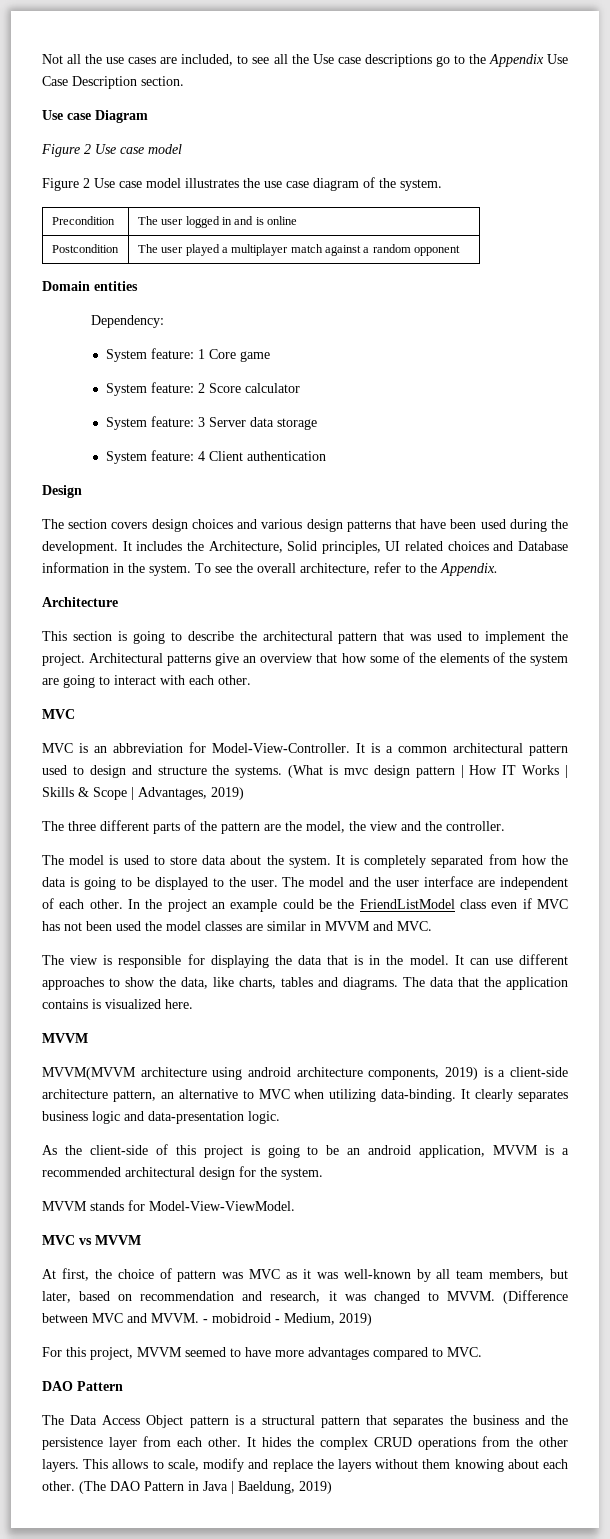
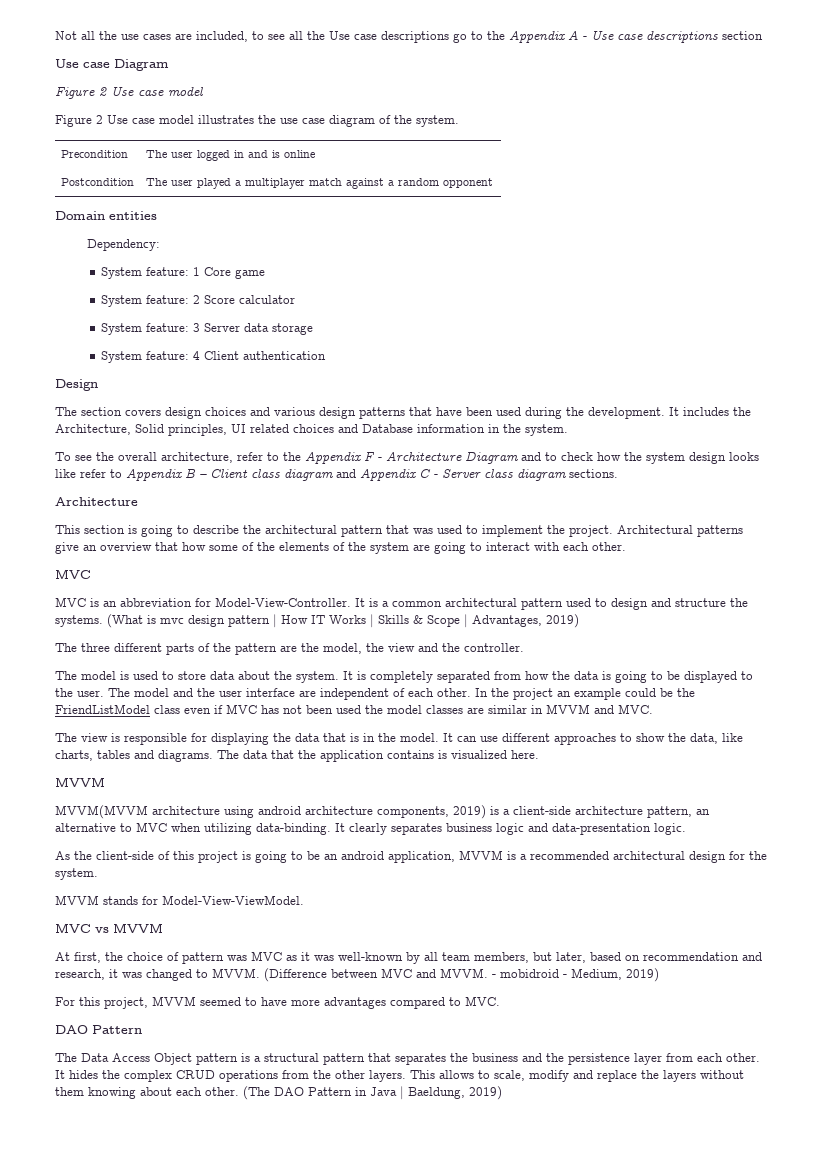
- Not all the use cases are included, to see all the Use case descriptions go to the Appendix Use Case Description section.
+ Not all the use cases are included, to see all the Use case descriptions go to the Appendix A - Use case descriptions section
- It includes the Architecture, Solid principles, UI related choices and Database information in the system. To see the overall architecture, refer to the Appendix.
+ It includes the Architecture, Solid principles, UI related choices and Database information in the system.
+ To see the overall architecture, refer to the Appendix F - Architecture Diagram and to check how the system design looks like refer to Appendix B – Client class diagram and Appendix C - Server class diagram sections.

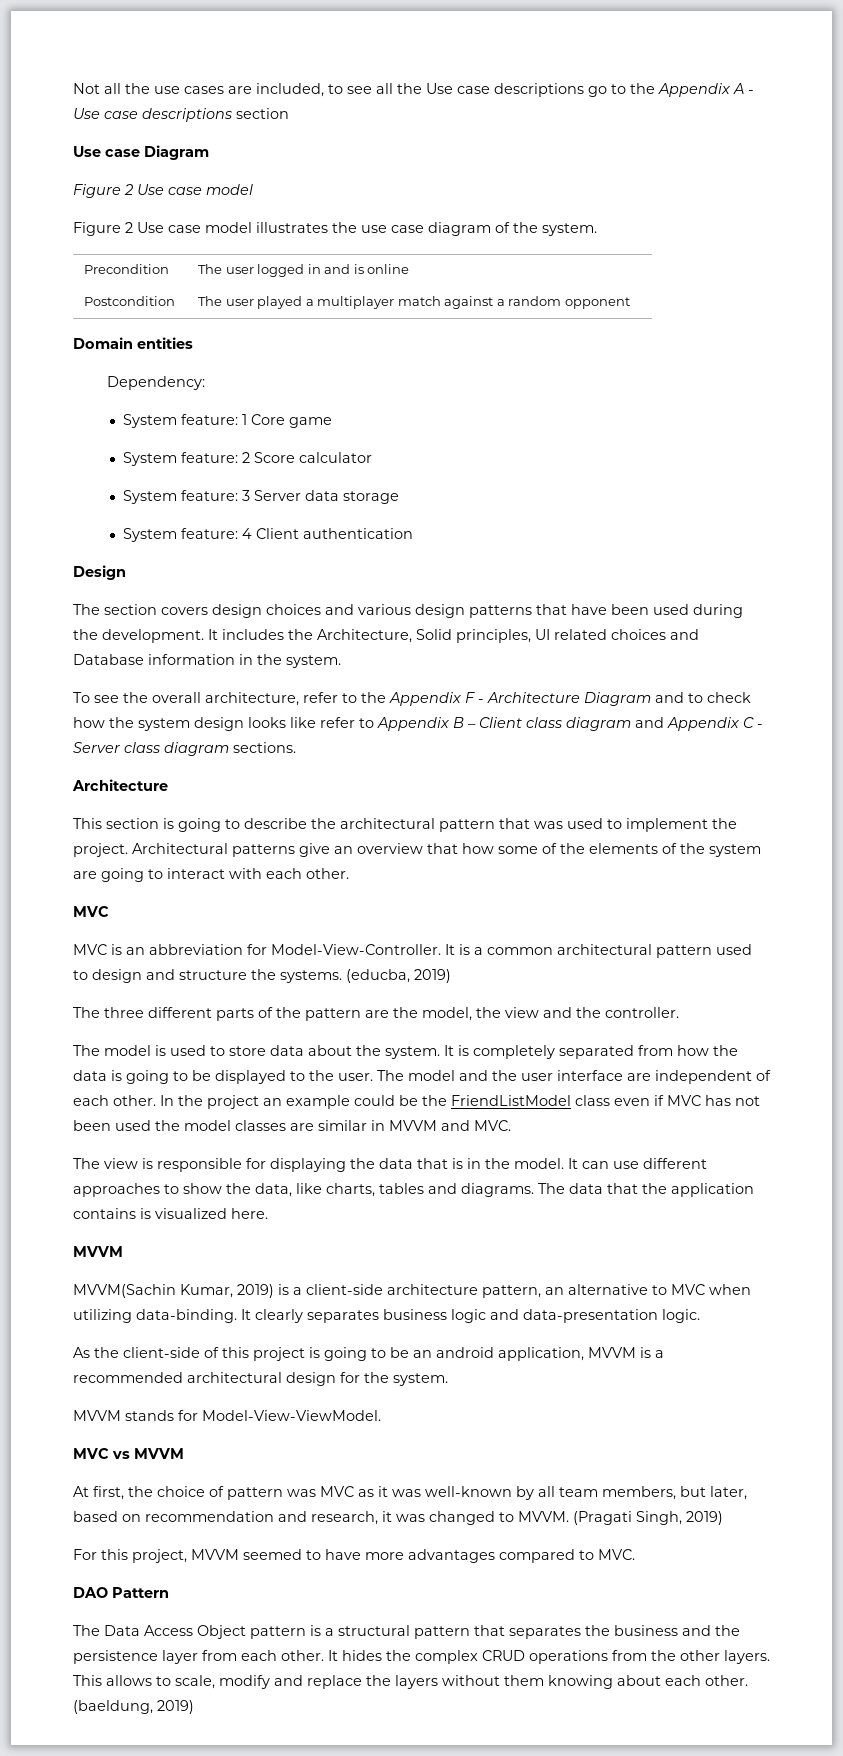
- (What is mvc design pattern | How IT Works | Skills & Scope | Advantages, 2019)
+ (educba, 2019)
- MVVM(MVVM architecture using android architecture components, 2019) is a client-side architecture pattern, an alternative to MVC when utilizing data-binding.
+ MVVM(Sachin Kumar, 2019) is a client-side architecture pattern, an alternative to MVC when utilizing data-binding.
- (Difference between MVC and MVVM. - mobidroid - Medium, 2019)
+ (Pragati Singh, 2019)
- (The DAO Pattern in Java | Baeldung, 2019)
+ (baeldung, 2019)

